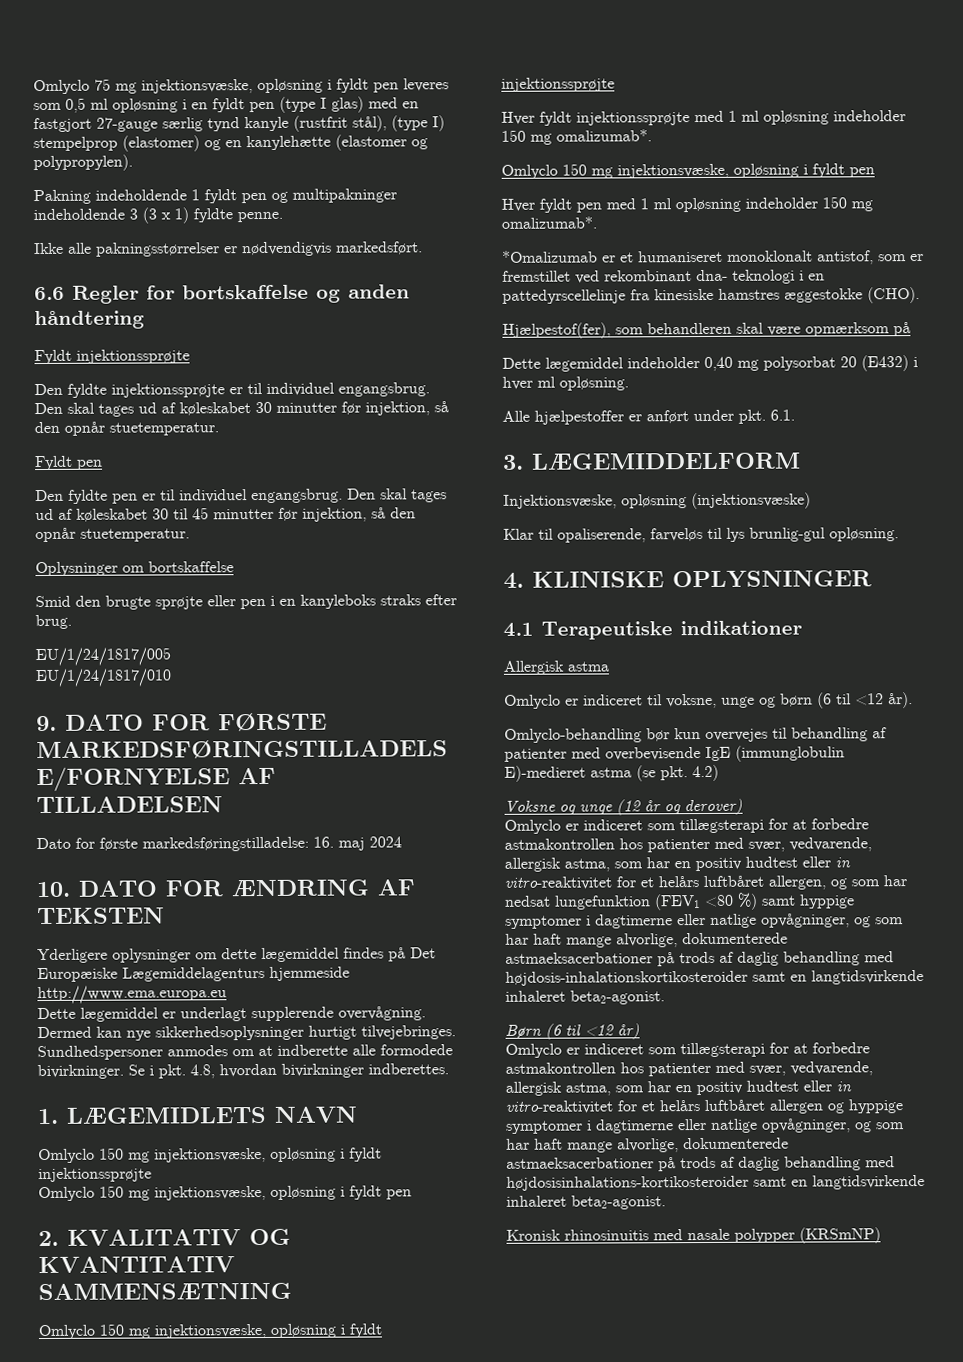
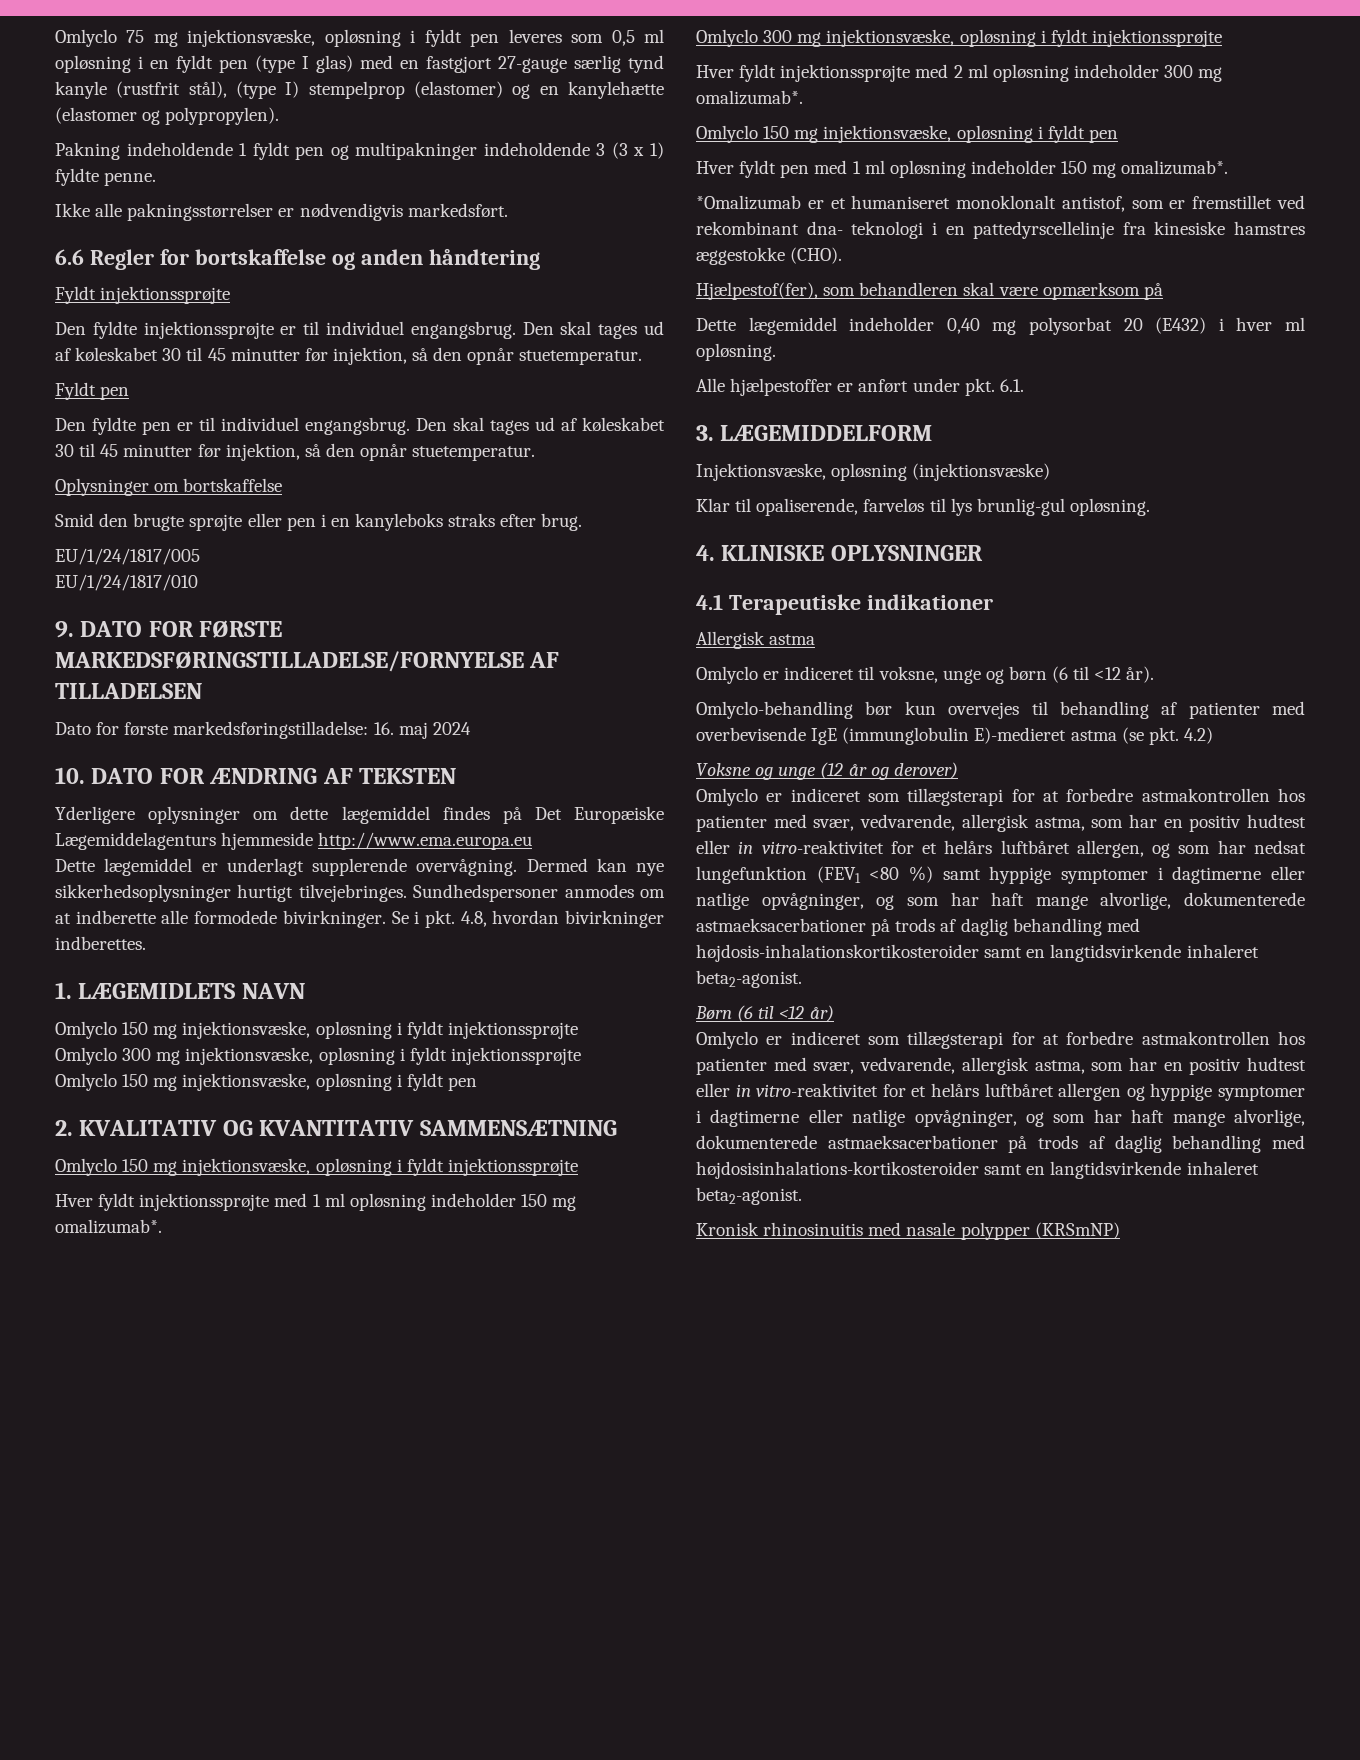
- Den fyldte injektionssprøjte er til individuel engangsbrug. Den skal tages ud af køleskabet 30 minutter før injektion, så den opnår stuetemperatur.
+ Den fyldte injektionssprøjte er til individuel engangsbrug. Den skal tages ud af køleskabet 30 til 45 minutter før injektion, så den opnår stuetemperatur.
  1. LÆGEMIDLETS NAVN
  Omlyclo 150 mg injektionsvæske, opløsning i fyldt injektionssprøjte
+ Omlyclo 300 mg injektionsvæske, opløsning i fyldt injektionssprøjte
  Hver fyldt injektionssprøjte med 1 ml opløsning indeholder 150 mg omalizumab*.
+ Omlyclo 300 mg injektionsvæske, opløsning i fyldt injektionssprøjte
+ Hver fyldt injektionssprøjte med 2 ml opløsning indeholder 300 mg omalizumab*.

